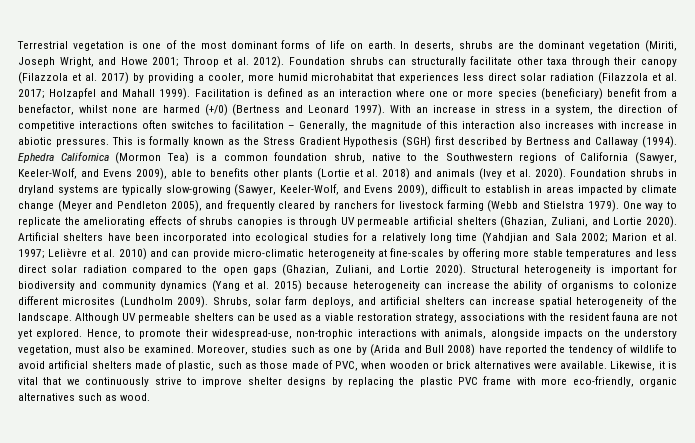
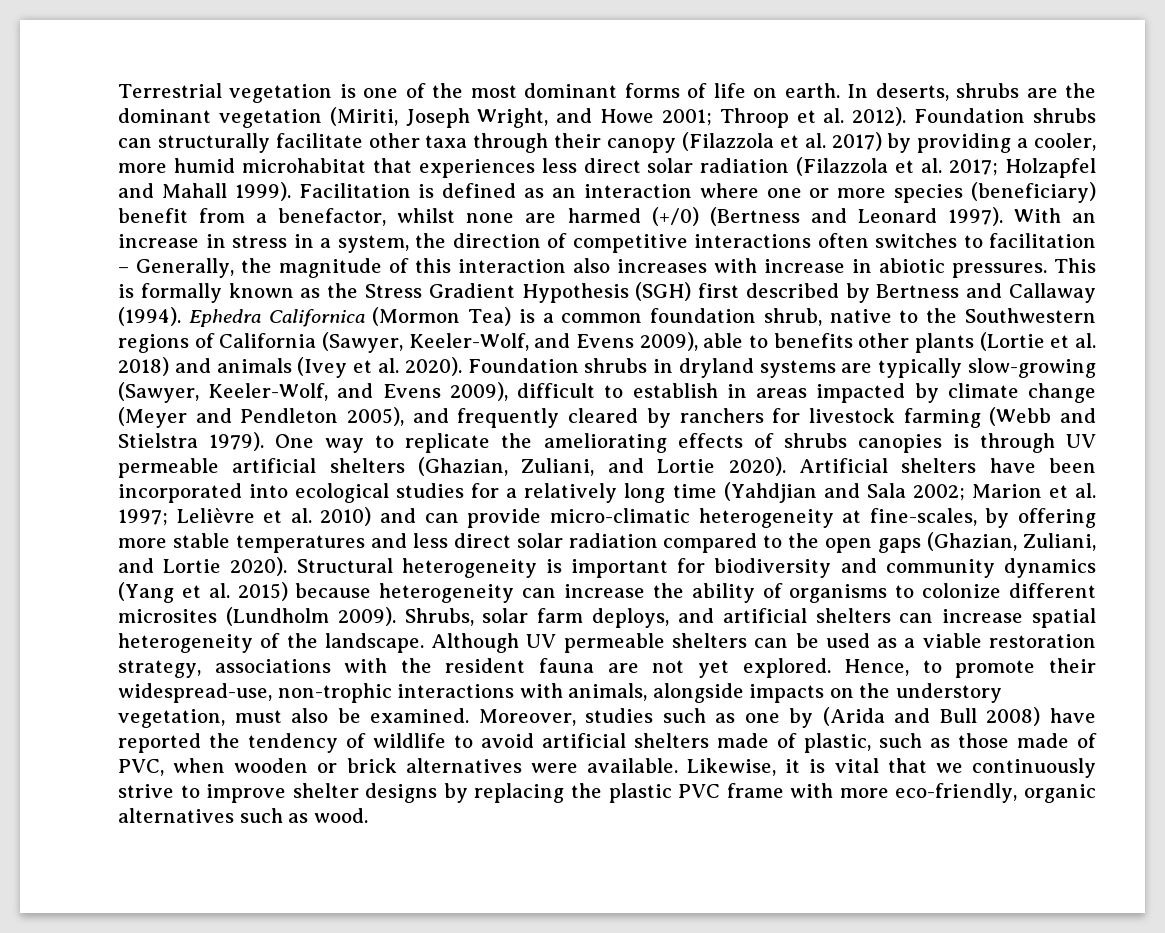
- Artificial shelters have been incorporated into ecological studies for a relatively long time (Yahdjian and Sala 2002; Marion et al. 1997; Lelièvre et al. 2010) and can provide micro-climatic heterogeneity at fine-scales by offering more stable temperatures and less direct solar radiation compared to the open gaps (Ghazian, Zuliani, and Lortie 2020).
+ Artificial shelters have been incorporated into ecological studies for a relatively long time (Yahdjian and Sala 2002; Marion et al. 1997; Lelièvre et al. 2010) and can provide micro-climatic heterogeneity at fine-scales, by offering more stable temperatures and less direct solar radiation compared to the open gaps (Ghazian, Zuliani, and Lortie 2020).

